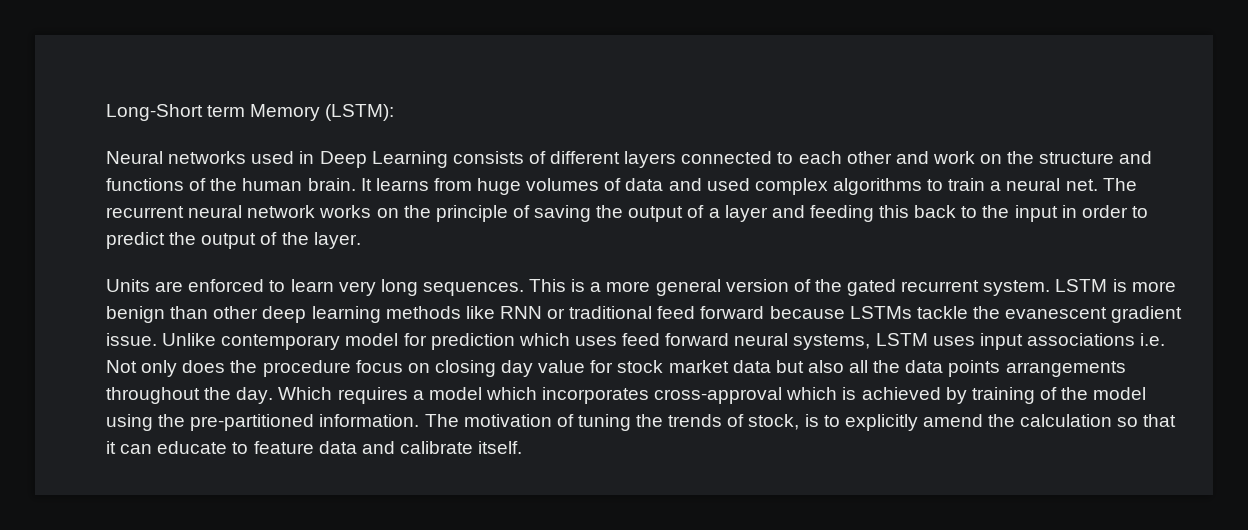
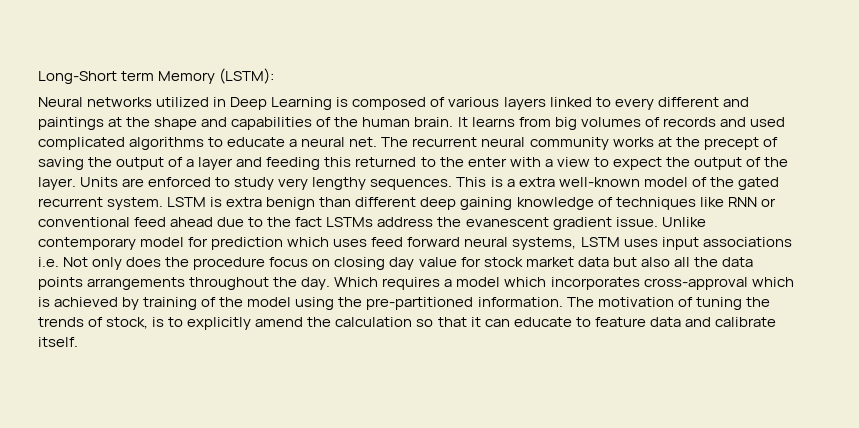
- Neural networks used in Deep Learning consists of different layers connected to each other and work on the structure and functions of the human brain.
+ Neural networks utilized in Deep Learning is composed of various layers linked to every different and paintings at the shape and capabilities of the human brain.
- It learns from huge volumes of data and used complex algorithms to train a neural net.
+ It learns from big volumes of records and used complicated algorithms to educate a neural net.
- The recurrent neural network works on the principle of saving the output of a layer and feeding this back to the input in order to predict the output of the layer.
- Units are enforced to learn very long sequences.
+ The recurrent neural community works at the precept of saving the output of a layer and feeding this returned to the enter with a view to expect the output of the layer. Units are enforced to study very lengthy sequences.
- This is a more general version of the gated recurrent system.
+ This is a extra well-known model of the gated recurrent system.
- LSTM is more benign than other deep learning methods like RNN or traditional feed forward because LSTMs tackle the evanescent gradient issue.
+ LSTM is extra benign than different deep gaining knowledge of techniques like RNN or conventional feed ahead due to the fact LSTMs address the evanescent gradient issue.

